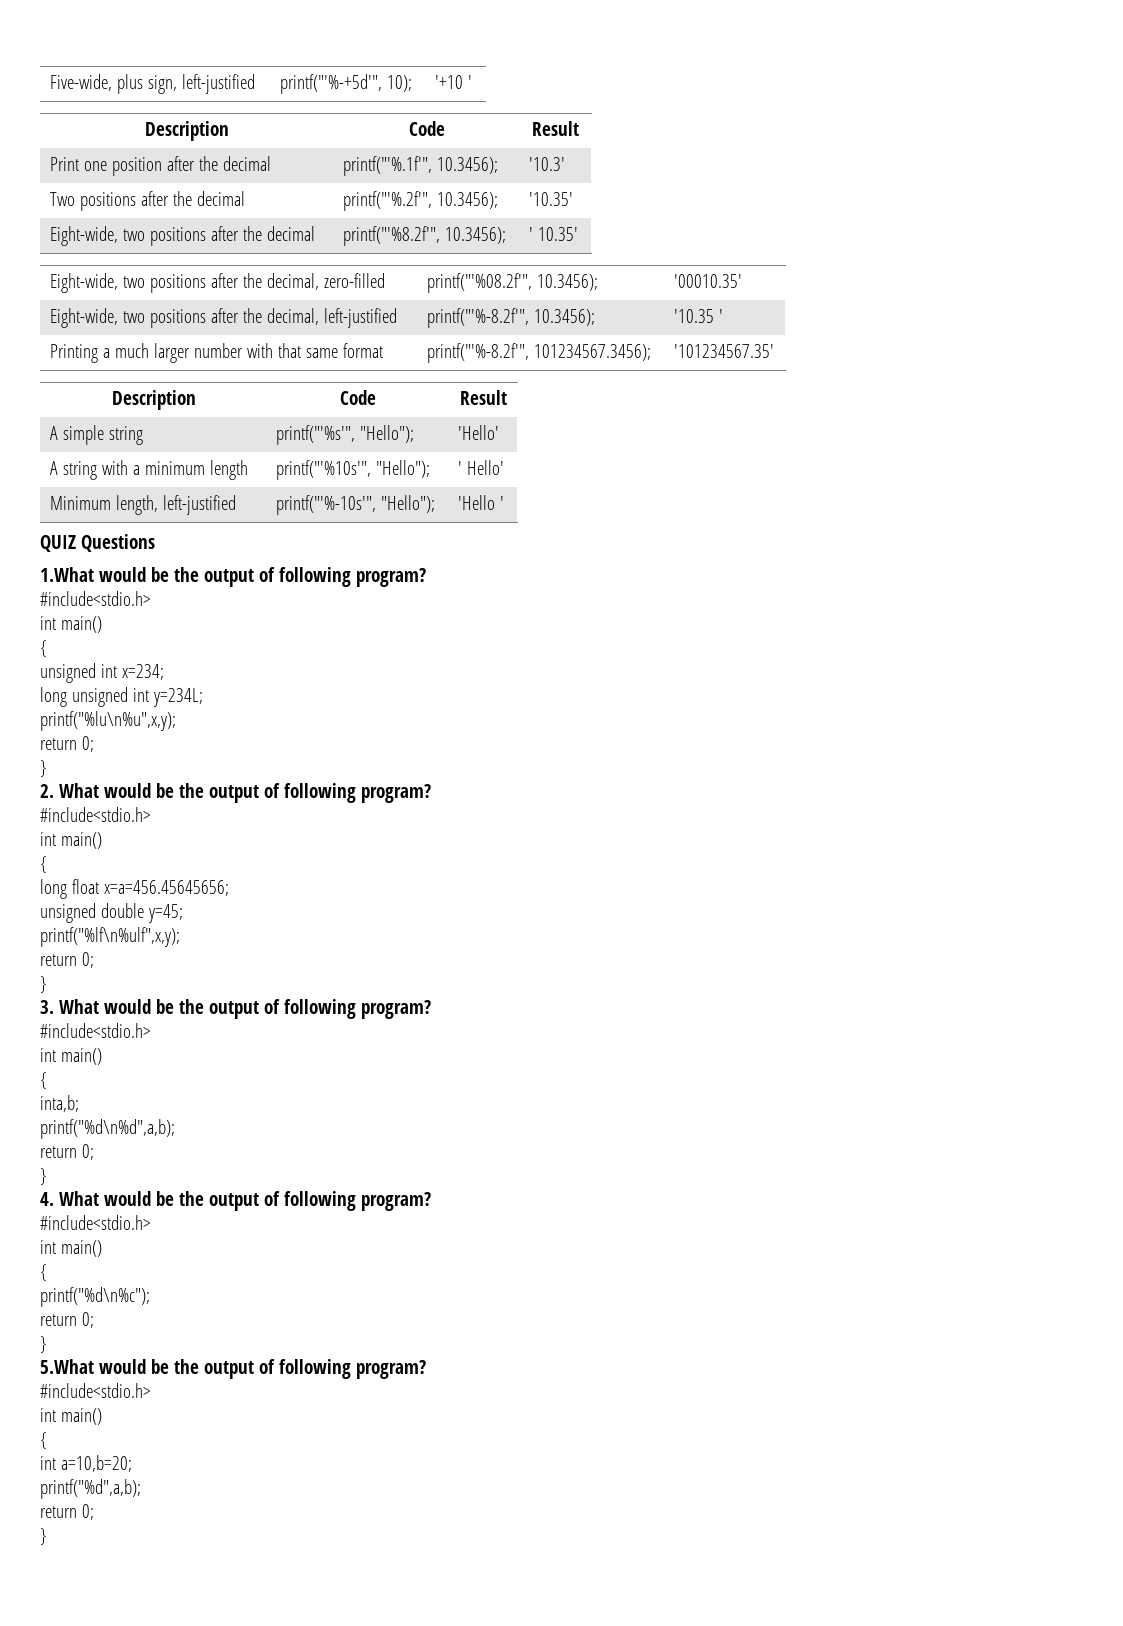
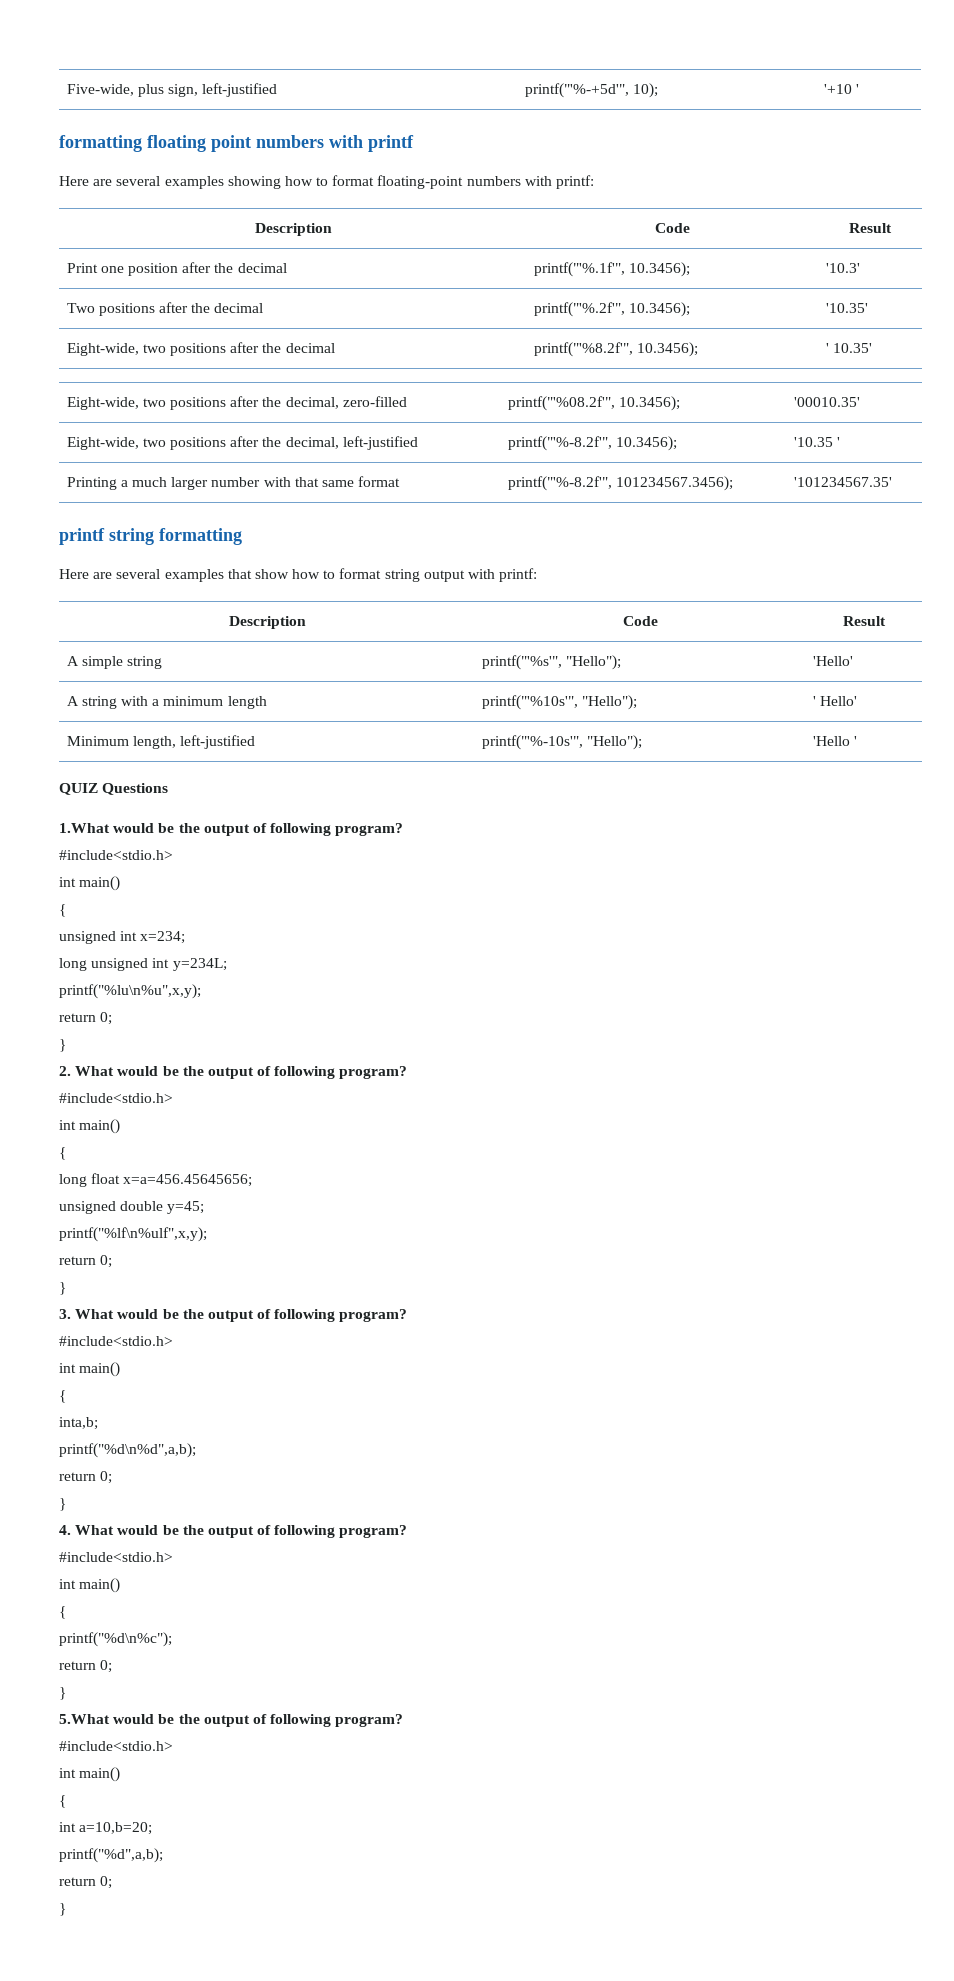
+ formatting floating point numbers with printf
+ Here are several examples showing how to format floating-point numbers with printf:
+ printf string formatting
+ Here are several examples that show how to format string output with printf:

